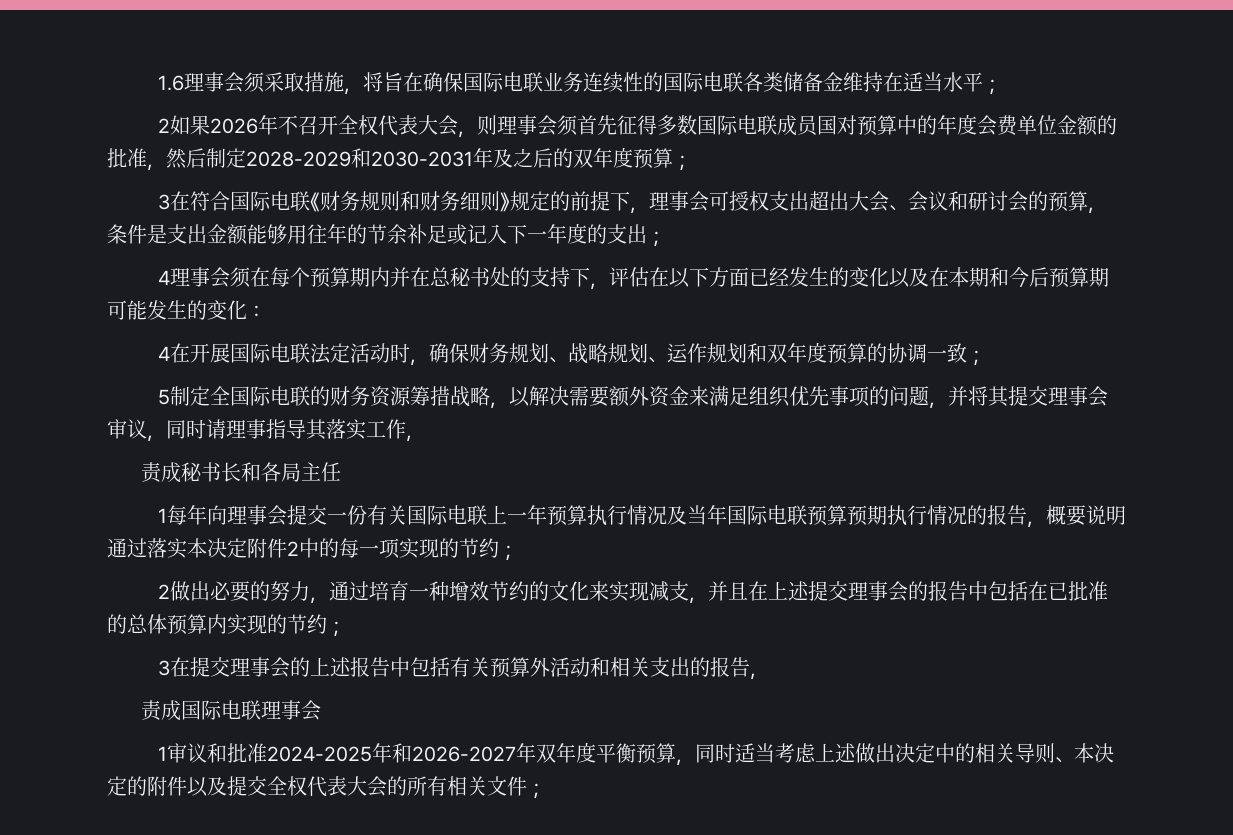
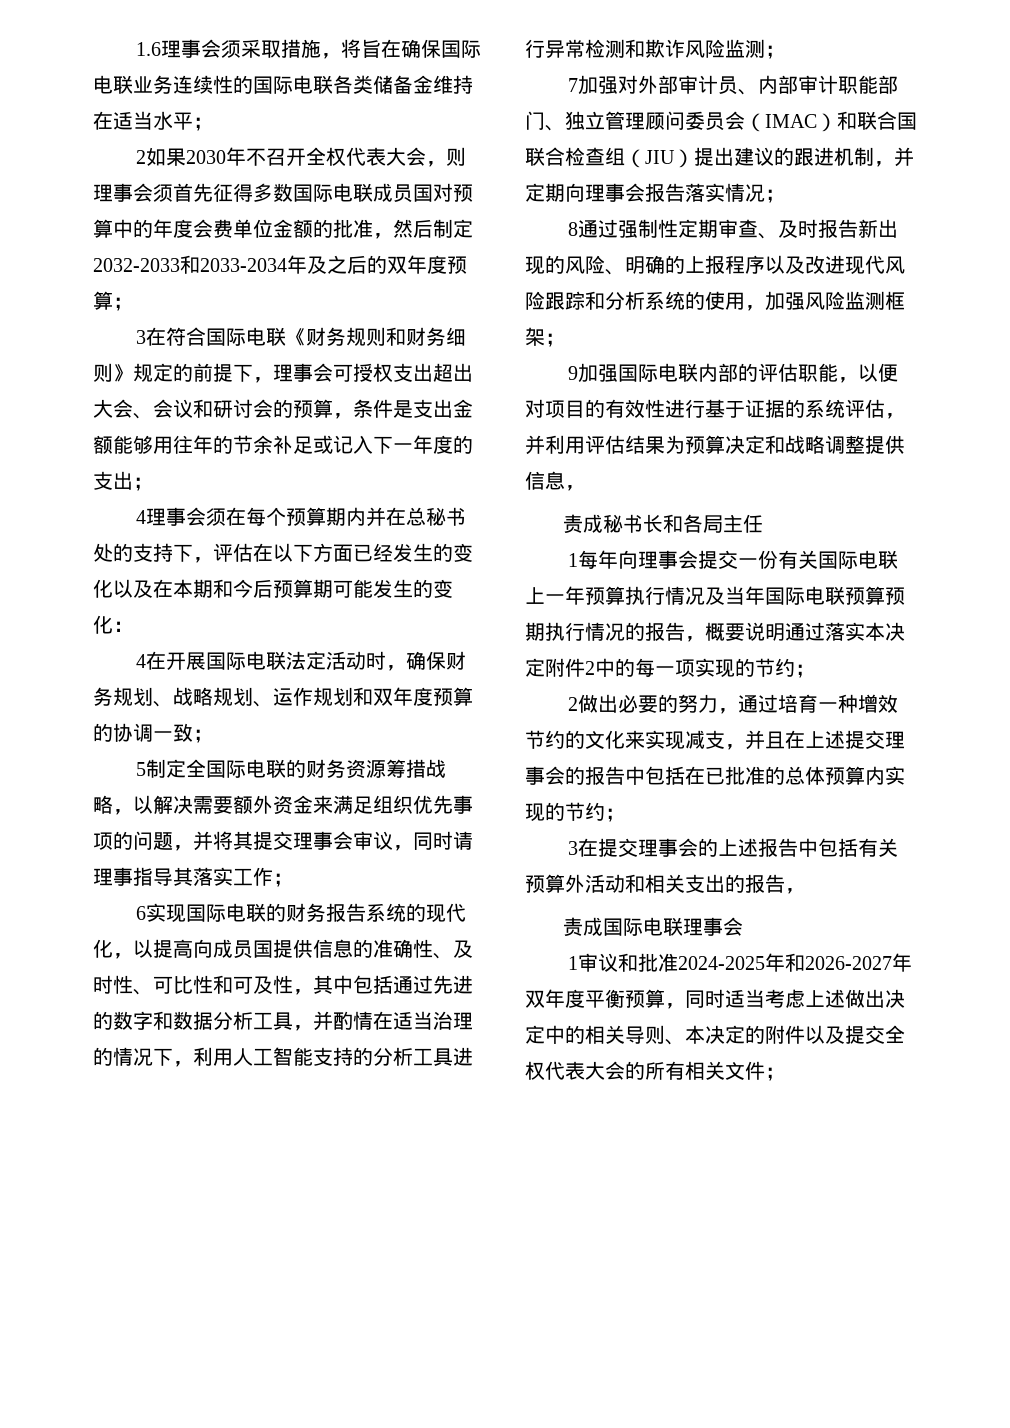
- 2如果2026年不召开全权代表大会，则理事会须首先征得多数国际电联成员国对预算中的年度会费单位金额的批准，然后制定2028-2029和2030-2031年及之后的双年度预算；
+ 2如果2030年不召开全权代表大会，则理事会须首先征得多数国际电联成员国对预算中的年度会费单位金额的批准，然后制定2032-2033和2033-2034年及之后的双年度预算；
- 5制定全国际电联的财务资源筹措战略，以解决需要额外资金来满足组织优先事项的问题，并将其提交理事会审议，同时请理事指导其落实工作，
+ 5制定全国际电联的财务资源筹措战略，以解决需要额外资金来满足组织优先事项的问题，并将其提交理事会审议，同时请理事指导其落实工作；
+ 6实现国际电联的财务报告系统的现代化，以提高向成员国提供信息的准确性、及时性、可比性和可及性，其中包括通过先进的数字和数据分析工具，并酌情在适当治理的情况下，利用人工智能支持的分析工具进行异常检测和欺诈风险监测；
+ 7加强对外部审计员、内部审计职能部门、独立管理顾问委员会（IMAC）和联合国联合检查组（JIU）提出建议的跟进机制，并定期向理事会报告落实情况；
+ 8通过强制性定期审查、及时报告新出现的风险、明确的上报程序以及改进现代风险跟踪和分析系统的使用，加强风险监测框架；
+ 9加强国际电联内部的评估职能，以便对项目的有效性进行基于证据的系统评估，并利用评估结果为预算决定和战略调整提供信息，

